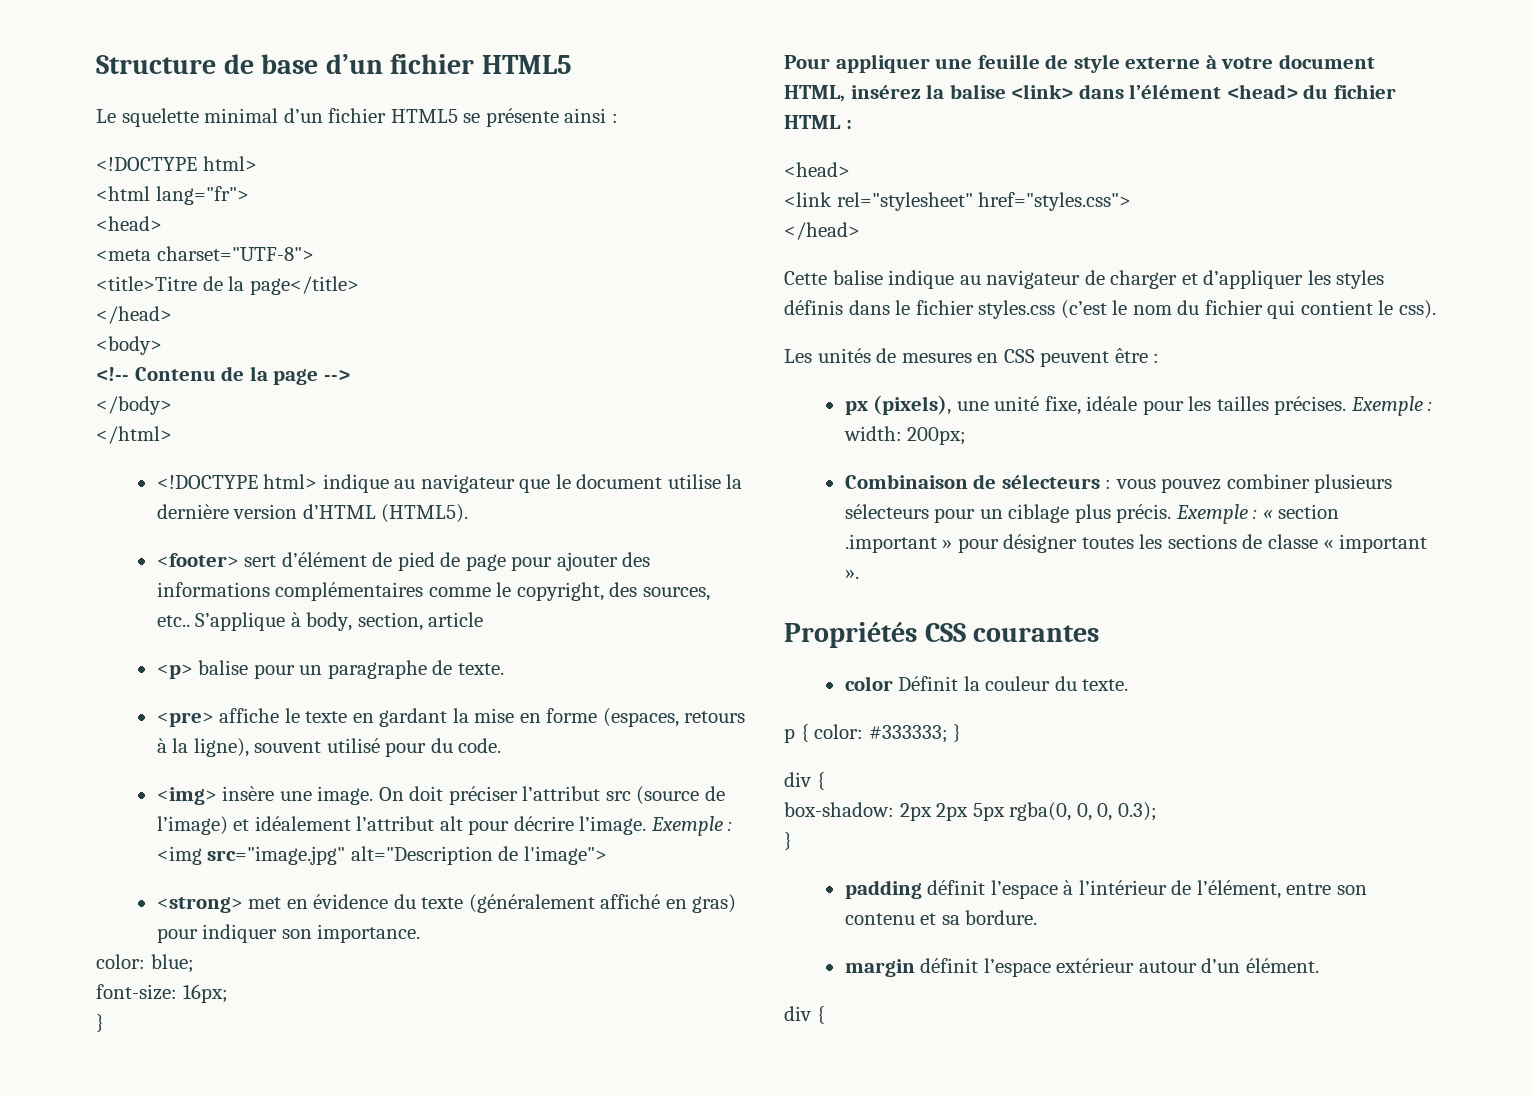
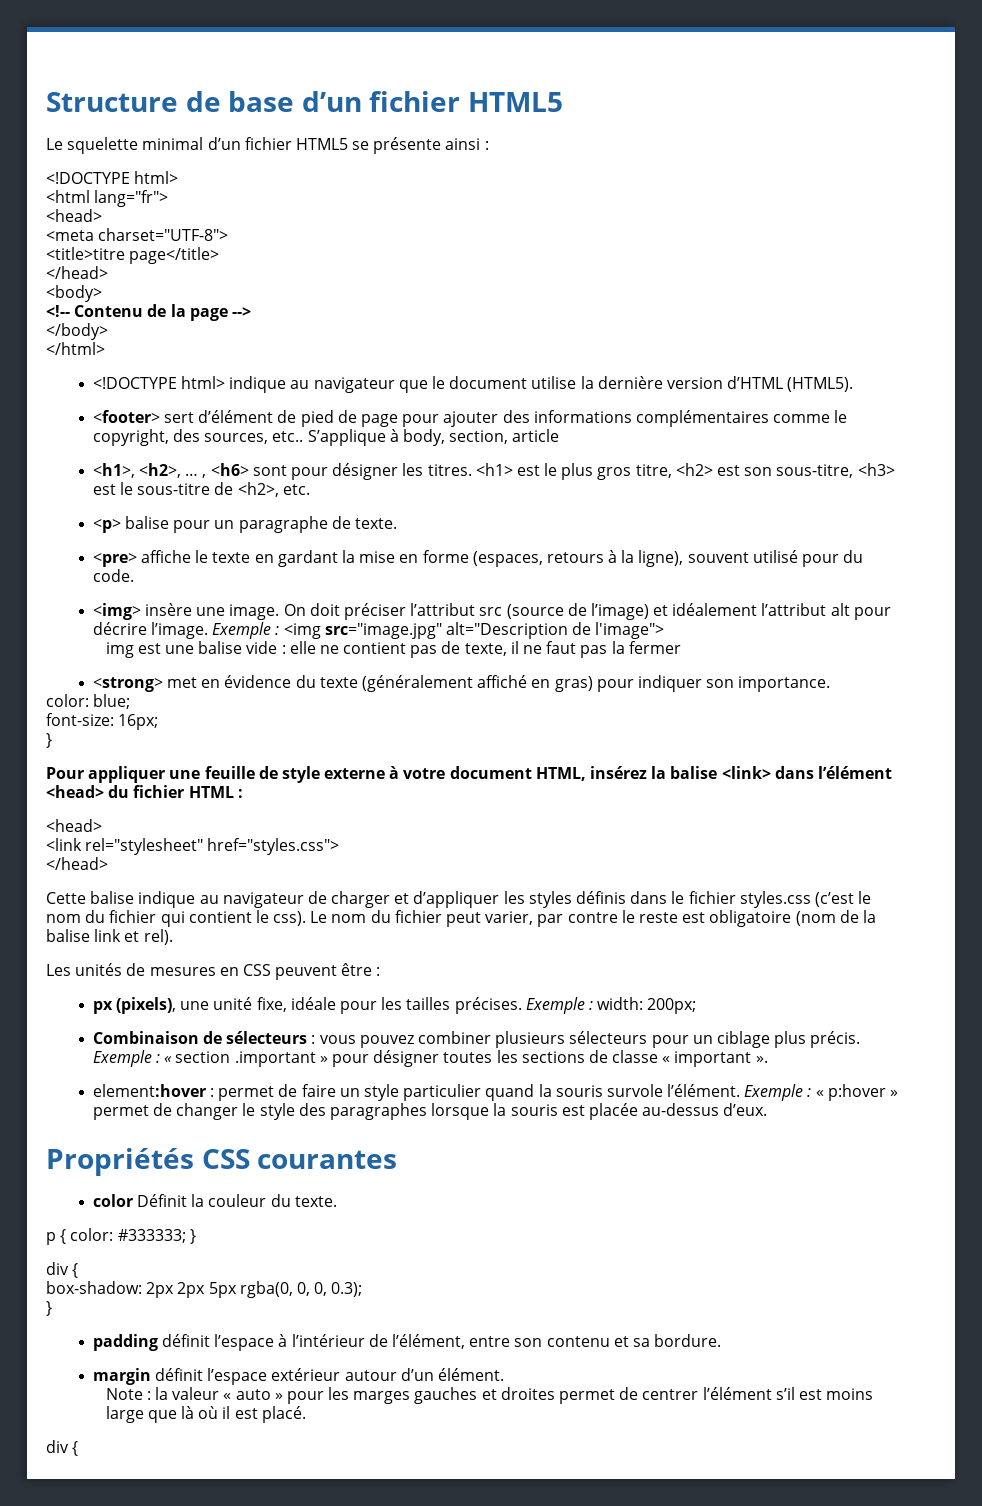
- <title>Titre de la page</title>
+ <title>titre page</title>
+ <h1>, <h2>, … , <h6> sont pour désigner les titres. <h1> est le plus gros titre, <h2> est son sous-titre, <h3> est le sous-titre de <h2>, etc.
+ img est une balise vide : elle ne contient pas de texte, il ne faut pas la fermer
+ Le nom du fichier peut varier, par contre le reste est obligatoire (nom de la balise link et rel).
+ element:hover : permet de faire un style particulier quand la souris survole l’élément. Exemple : « p:hover » permet de changer le style des paragraphes lorsque la souris est placée au-dessus d’eux.
+ Note : la valeur « auto » pour les marges gauches et droites permet de centrer l’élément s’il est moins large que là où il est placé.

